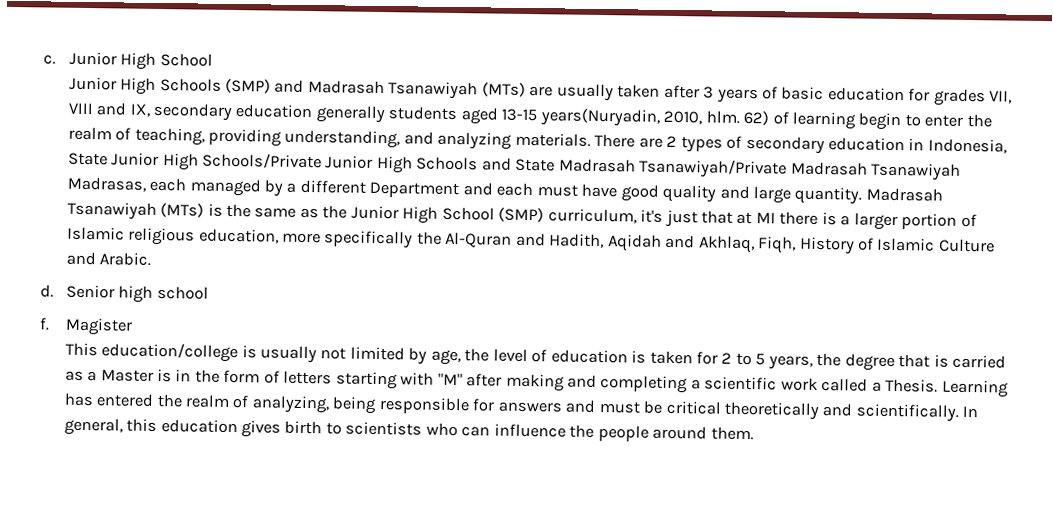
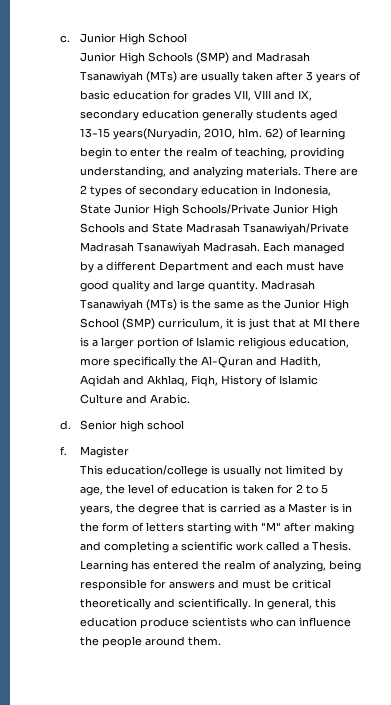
- There are 2 types of secondary education in Indonesia, State Junior High Schools/Private Junior High Schools and State Madrasah Tsanawiyah/Private Madrasah Tsanawiyah Madrasas, each managed by a different Department and each must have good quality and large quantity.
+ There are 2 types of secondary education in Indonesia, State Junior High Schools/Private Junior High Schools and State Madrasah Tsanawiyah/Private Madrasah Tsanawiyah Madrasah. Each managed by a different Department and each must have good quality and large quantity.
- Madrasah Tsanawiyah (MTs) is the same as the Junior High School (SMP) curriculum, it's just that at MI there is a larger portion of Islamic religious education, more specifically the Al-Quran and Hadith, Aqidah and Akhlaq, Fiqh, History of Islamic Culture and Arabic.
+ Madrasah Tsanawiyah (MTs) is the same as the Junior High School (SMP) curriculum, it is just that at MI there is a larger portion of Islamic religious education, more specifically the Al-Quran and Hadith, Aqidah and Akhlaq, Fiqh, History of Islamic Culture and Arabic.
- In general, this education gives birth to scientists who can influence the people around them.
+ In general, this education produce scientists who can influence the people around them.

